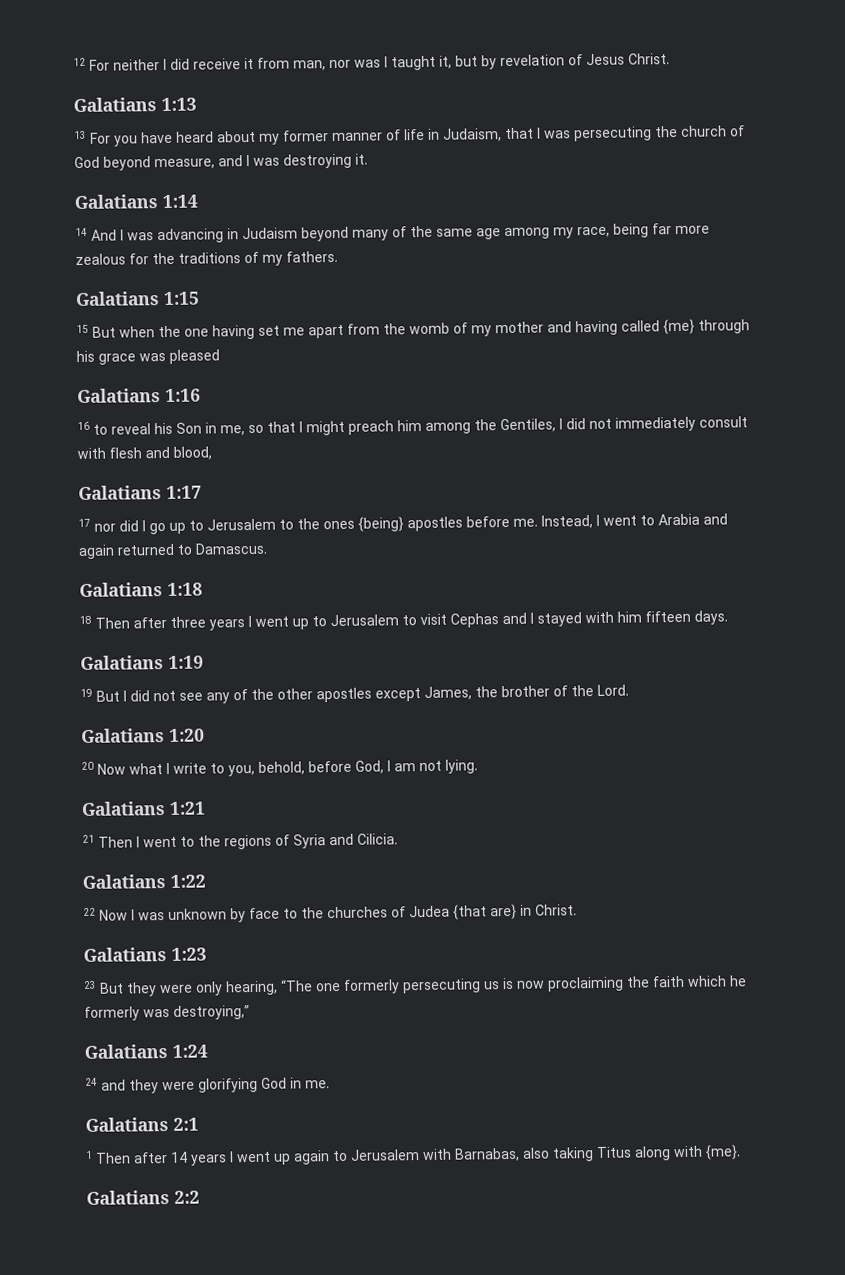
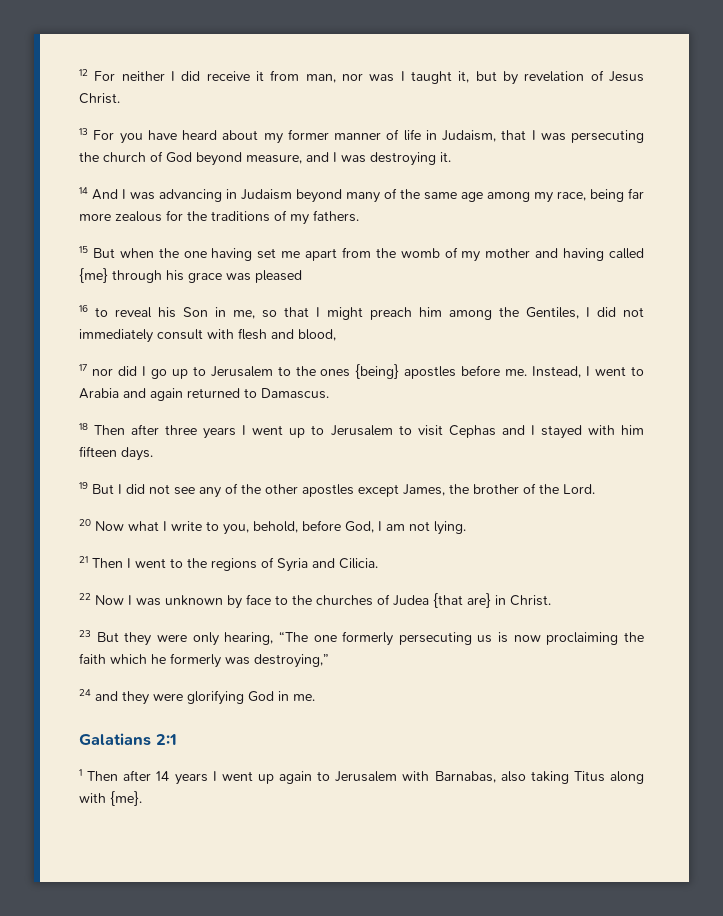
- Galatians 1:13
- Galatians 1:14
- Galatians 1:15
- Galatians 1:16
- Galatians 1:17
- Galatians 1:18
- Galatians 1:19
- Galatians 1:20
- Galatians 1:21
- Galatians 1:22
- Galatians 1:23
- Galatians 1:24
- Galatians 2:2

